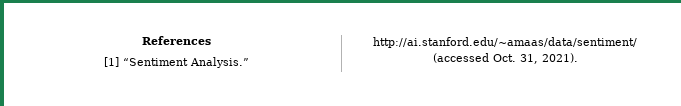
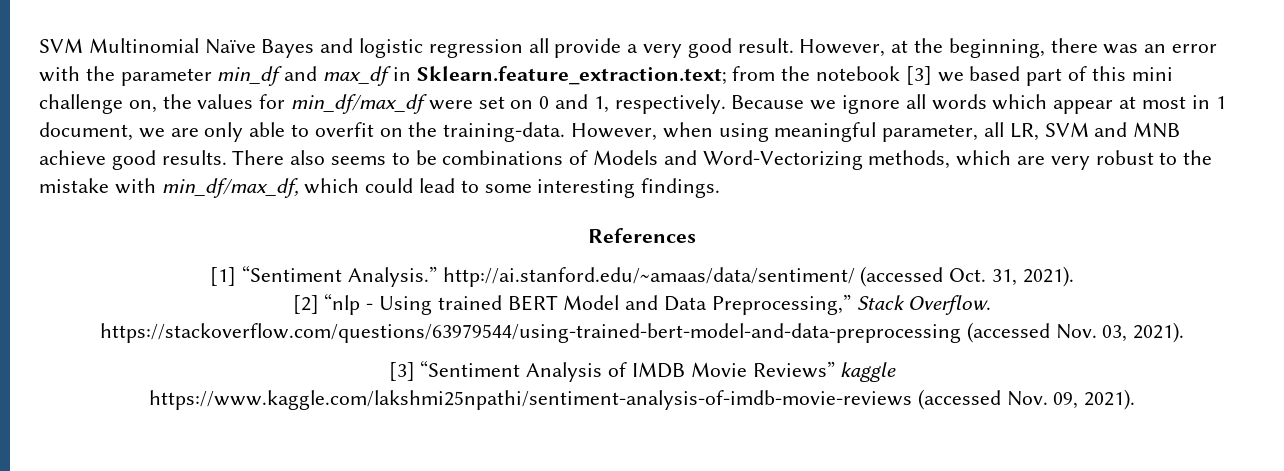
+ SVM Multinomial Naïve Bayes and logistic regression all provide a very good result. However, at the beginning, there was an error with the parameter min_df and max_df in Sklearn.feature_extraction.text; from the notebook [3] we based part of this mini challenge on, the values for min_df/max_df were set on 0 and 1, respectively. Because we ignore all words which appear at most in 1 document, we are only able to overfit on the training-data. However, when using meaningful parameter, all LR, SVM and MNB achieve good results. There also seems to be combinations of Models and Word-Vectorizing methods, which are very robust to the mistake with min_df/max_df, which could lead to some interesting findings.
+ [2] “nlp - Using trained BERT Model and Data Preprocessing,” Stack Overflow. https://stackoverflow.com/questions/63979544/using-trained-bert-model-and-data-preprocessing (accessed Nov. 03, 2021).
+ [3] “Sentiment Analysis of IMDB Movie Reviews” kaggle https://www.kaggle.com/lakshmi25npathi/sentiment-analysis-of-imdb-movie-reviews (accessed Nov. 09, 2021).

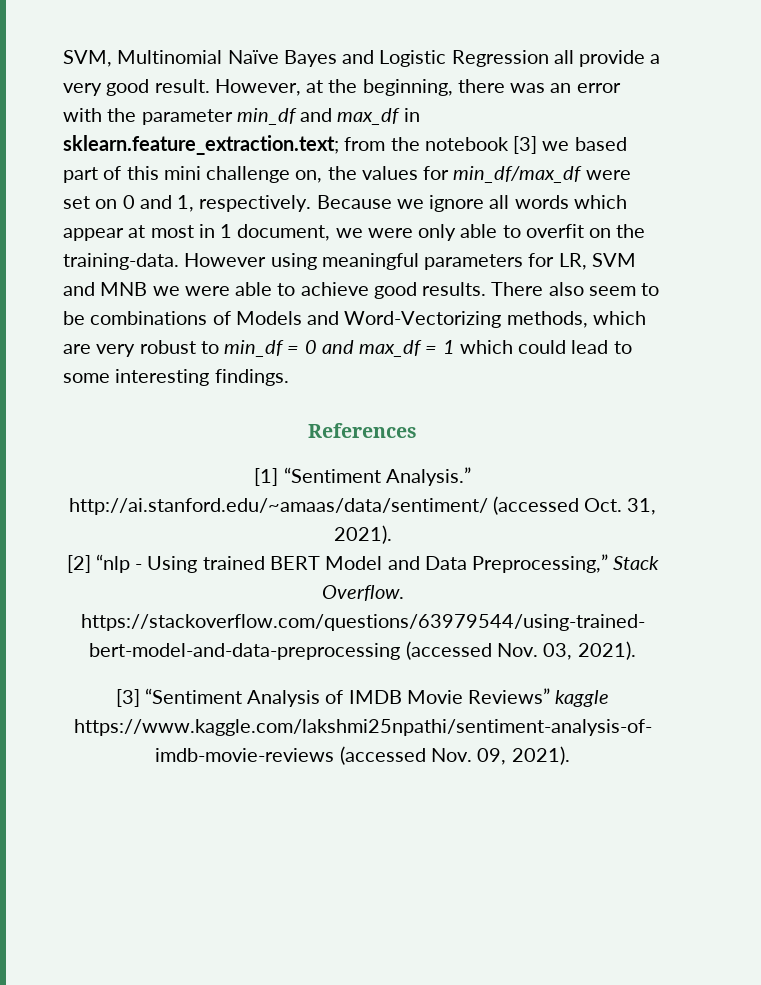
- SVM Multinomial Naïve Bayes and logistic regression all provide a very good result.
+ SVM, Multinomial Naïve Bayes and Logistic Regression all provide a very good result.
- However, at the beginning, there was an error with the parameter min_df and max_df in Sklearn.feature_extraction.text; from the notebook [3] we based part of this mini challenge on, the values for min_df/max_df were set on 0 and 1, respectively.
+ However, at the beginning, there was an error with the parameter min_df and max_df in sklearn.feature_extraction.text; from the notebook [3] we based part of this mini challenge on, the values for min_df/max_df were set on 0 and 1, respectively.
- Because we ignore all words which appear at most in 1 document, we are only able to overfit on the training-data.
+ Because we ignore all words which appear at most in 1 document, we were only able to overfit on the training-data.
- However, when using meaningful parameter, all LR, SVM and MNB achieve good results.
+ However using meaningful parameters for LR, SVM and MNB we were able to achieve good results.
- There also seems to be combinations of Models and Word-Vectorizing methods, which are very robust to the mistake with min_df/max_df, which could lead to some interesting findings.
+ There also seem to be combinations of Models and Word-Vectorizing methods, which are very robust to min_df = 0 and max_df = 1 which could lead to some interesting findings.

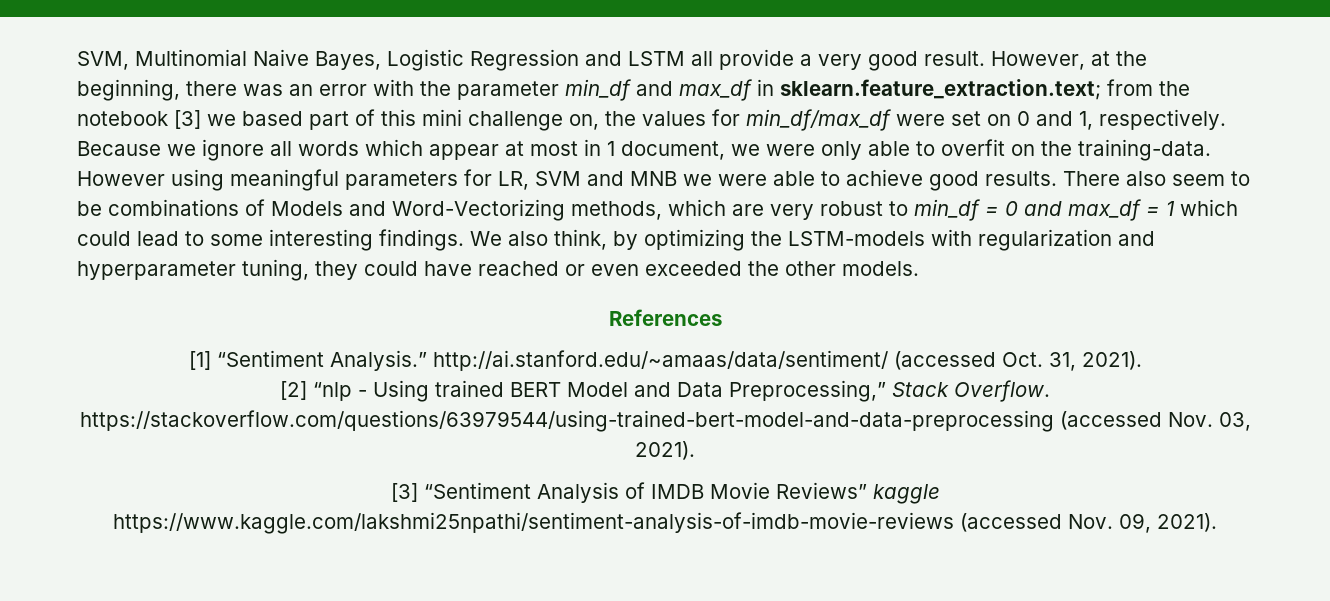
- SVM, Multinomial Naïve Bayes and Logistic Regression all provide a very good result.
+ SVM, Multinomial Naive Bayes, Logistic Regression and LSTM all provide a very good result.
+ We also think, by optimizing the LSTM-models with regularization and hyperparameter tuning, they could have reached or even exceeded the other models.

